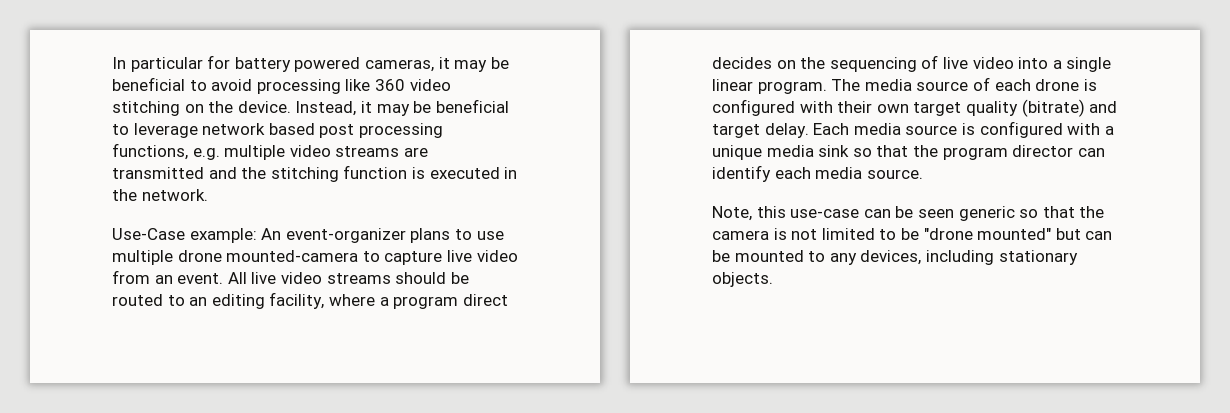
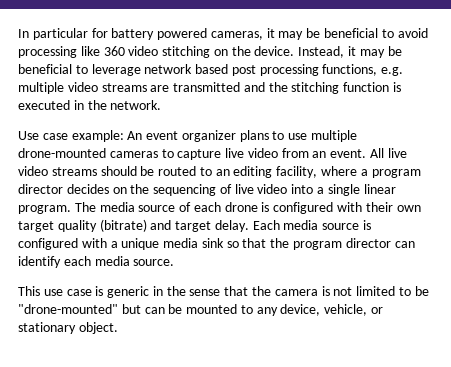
- Use-Case example: An event-organizer plans to use multiple drone mounted-camera to capture live video from an event.
+ Use case example: An event organizer plans to use multiple drone-mounted cameras to capture live video from an event.
- All live video streams should be routed to an editing facility, where a program direct decides on the sequencing of live video into a single linear program.
+ All live video streams should be routed to an editing facility, where a program director decides on the sequencing of live video into a single linear program.
- Note, this use-case can be seen generic so that the camera is not limited to be "drone mounted" but can be mounted to any devices, including stationary objects.
+ This use case is generic in the sense that the camera is not limited to be "drone-mounted" but can be mounted to any device, vehicle, or stationary object.

